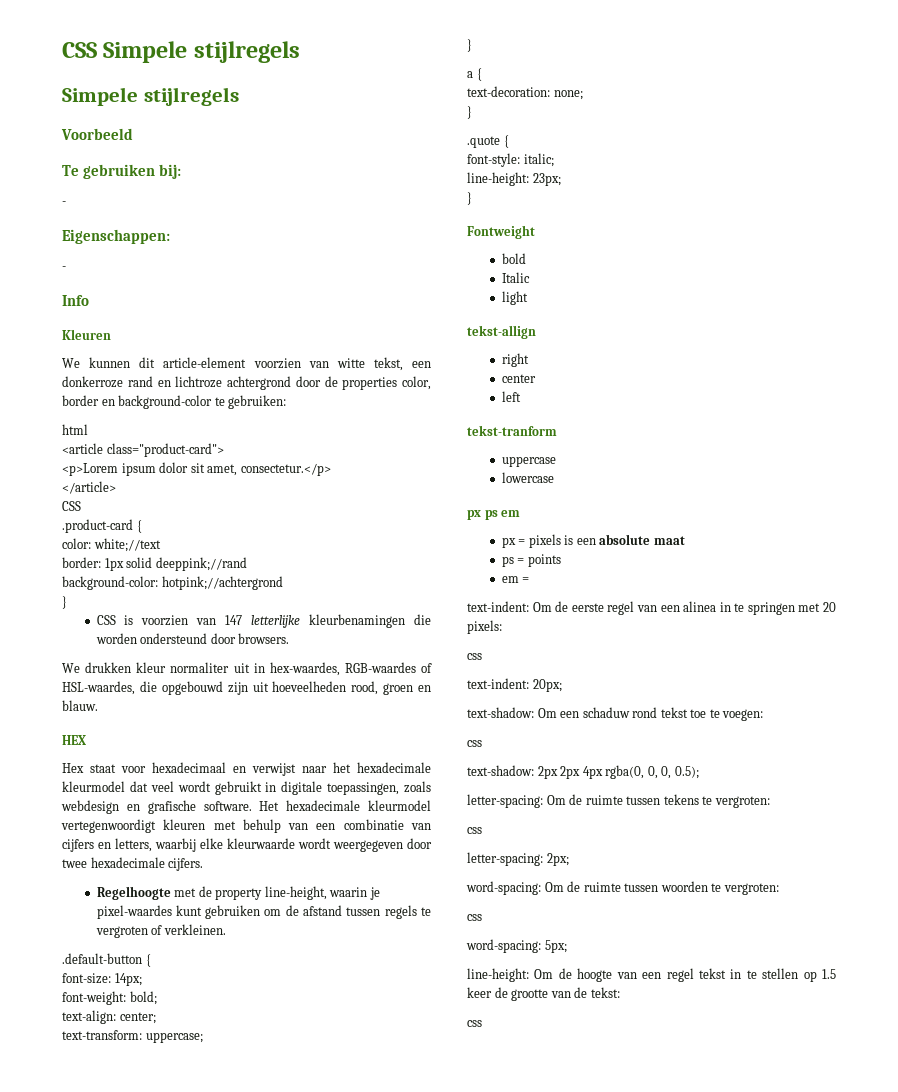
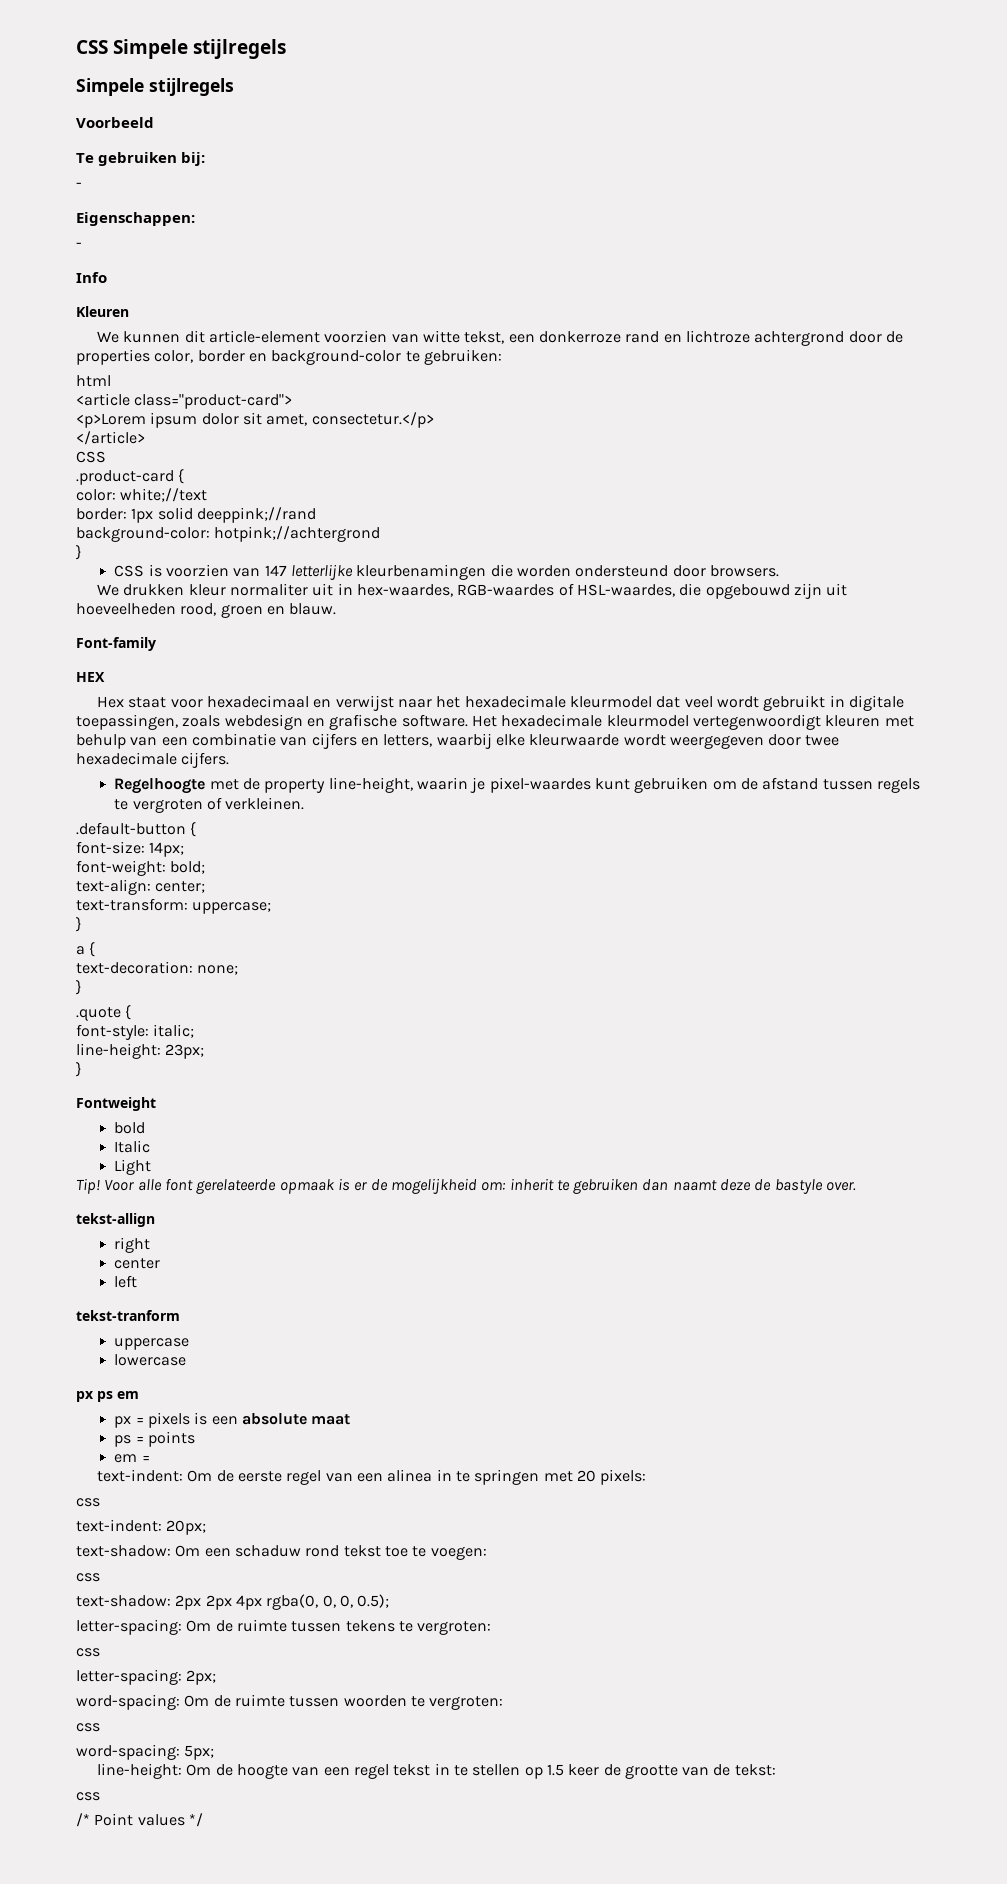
+ Font-family
- light
+ Light
+ Tip! Voor alle font gerelateerde opmaak is er de mogelijkheid om: inherit te gebruiken dan naamt deze de bastyle over.
+ /* Point values */

